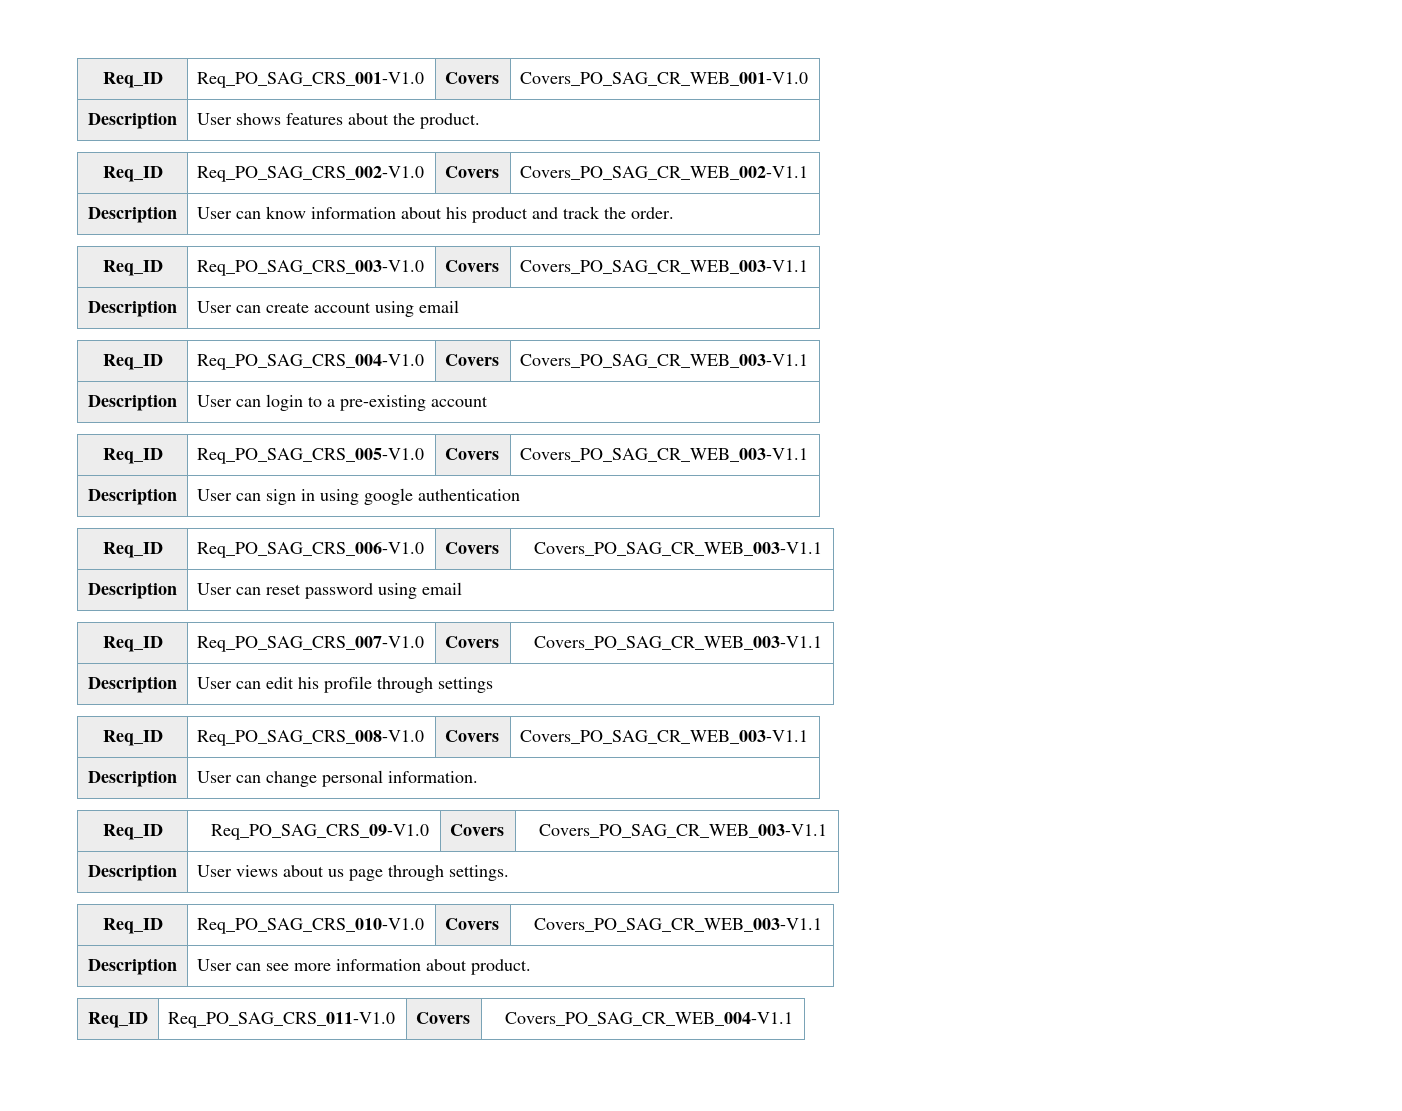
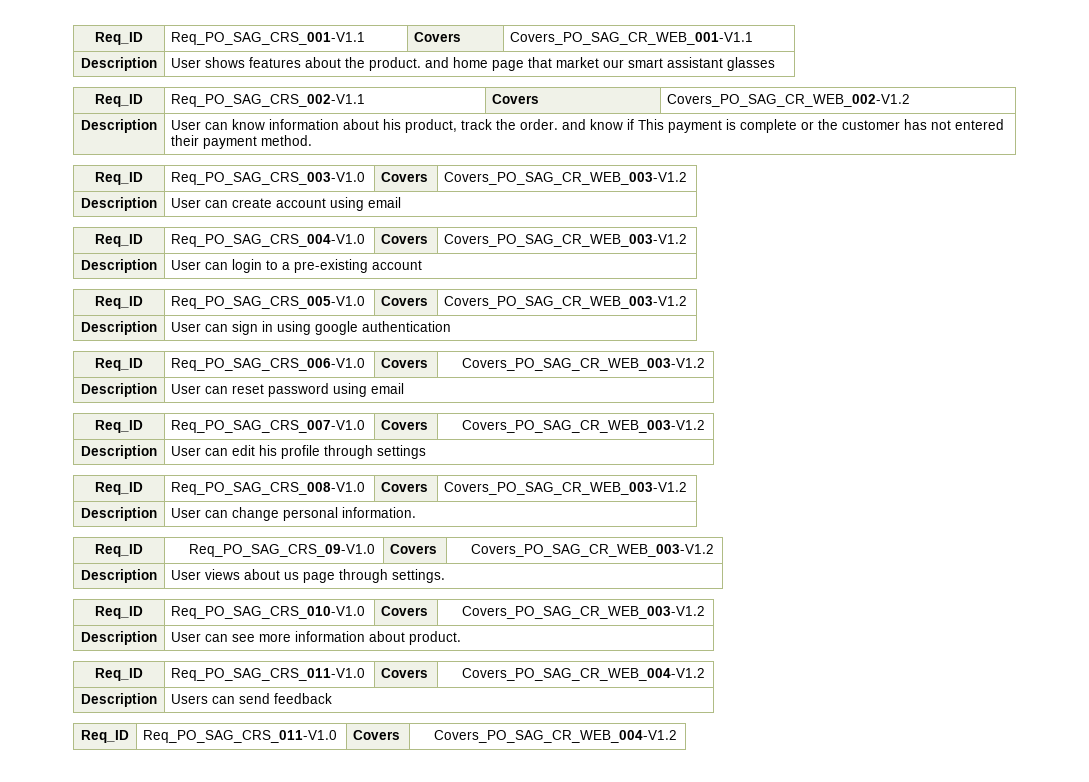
- Req_ID | Req_PO_SAG_CRS_001-V1.0 | Covers | Covers_PO_SAG_CR_WEB_001-V1.0
+ Req_ID | Req_PO_SAG_CRS_001-V1.1 | Covers | Covers_PO_SAG_CR_WEB_001-V1.1
- Description | User shows features about the product.
- Req_ID | Req_PO_SAG_CRS_002-V1.0 | Covers | Covers_PO_SAG_CR_WEB_002-V1.1
+ Description | User shows features about the product. and home page that market our smart assistant glasses
+ Req_ID | Req_PO_SAG_CRS_002-V1.1 | Covers | Covers_PO_SAG_CR_WEB_002-V1.2
- Description | User can know information about his product and track the order.
+ Description | User can know information about his product, track the order. and know if This payment is complete or the customer has not entered their payment method.
- Req_ID | Req_PO_SAG_CRS_003-V1.0 | Covers | Covers_PO_SAG_CR_WEB_003-V1.1
+ Req_ID | Req_PO_SAG_CRS_003-V1.0 | Covers | Covers_PO_SAG_CR_WEB_003-V1.2
- Req_ID | Req_PO_SAG_CRS_004-V1.0 | Covers | Covers_PO_SAG_CR_WEB_003-V1.1
+ Req_ID | Req_PO_SAG_CRS_004-V1.0 | Covers | Covers_PO_SAG_CR_WEB_003-V1.2
- Req_ID | Req_PO_SAG_CRS_005-V1.0 | Covers | Covers_PO_SAG_CR_WEB_003-V1.1
+ Req_ID | Req_PO_SAG_CRS_005-V1.0 | Covers | Covers_PO_SAG_CR_WEB_003-V1.2
- Req_ID | Req_PO_SAG_CRS_006-V1.0 | Covers | Covers_PO_SAG_CR_WEB_003-V1.1
+ Req_ID | Req_PO_SAG_CRS_006-V1.0 | Covers | Covers_PO_SAG_CR_WEB_003-V1.2
- Req_ID | Req_PO_SAG_CRS_007-V1.0 | Covers | Covers_PO_SAG_CR_WEB_003-V1.1
+ Req_ID | Req_PO_SAG_CRS_007-V1.0 | Covers | Covers_PO_SAG_CR_WEB_003-V1.2
- Req_ID | Req_PO_SAG_CRS_008-V1.0 | Covers | Covers_PO_SAG_CR_WEB_003-V1.1
+ Req_ID | Req_PO_SAG_CRS_008-V1.0 | Covers | Covers_PO_SAG_CR_WEB_003-V1.2
- Req_ID | Req_PO_SAG_CRS_09-V1.0 | Covers | Covers_PO_SAG_CR_WEB_003-V1.1
+ Req_ID | Req_PO_SAG_CRS_09-V1.0 | Covers | Covers_PO_SAG_CR_WEB_003-V1.2
- Req_ID | Req_PO_SAG_CRS_010-V1.0 | Covers | Covers_PO_SAG_CR_WEB_003-V1.1
+ Req_ID | Req_PO_SAG_CRS_010-V1.0 | Covers | Covers_PO_SAG_CR_WEB_003-V1.2
  Description | User can see more information about product.
- Req_ID | Req_PO_SAG_CRS_011-V1.0 | Covers | Covers_PO_SAG_CR_WEB_004-V1.1
+ Req_ID | Req_PO_SAG_CRS_011-V1.0 | Covers | Covers_PO_SAG_CR_WEB_004-V1.2
+ Description | Users can send feedback
+ Req_ID | Req_PO_SAG_CRS_011-V1.0 | Covers | Covers_PO_SAG_CR_WEB_004-V1.2

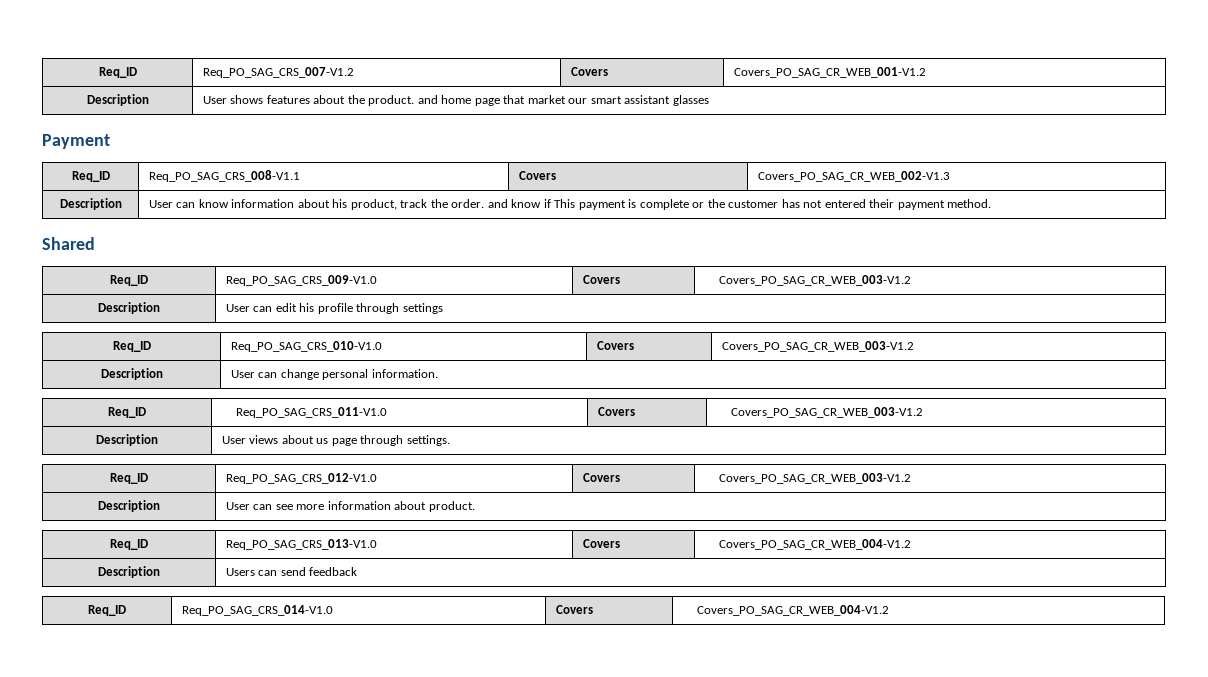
- Req_ID | Req_PO_SAG_CRS_001-V1.1 | Covers | Covers_PO_SAG_CR_WEB_001-V1.1
+ Req_ID | Req_PO_SAG_CRS_007-V1.2 | Covers | Covers_PO_SAG_CR_WEB_001-V1.2
- Req_ID | Req_PO_SAG_CRS_002-V1.1 | Covers | Covers_PO_SAG_CR_WEB_002-V1.2
+ Payment
+ Req_ID | Req_PO_SAG_CRS_008-V1.1 | Covers | Covers_PO_SAG_CR_WEB_002-V1.3
- Req_ID | Req_PO_SAG_CRS_003-V1.0 | Covers | Covers_PO_SAG_CR_WEB_003-V1.2
- Description | User can create account using email
- Req_ID | Req_PO_SAG_CRS_004-V1.0 | Covers | Covers_PO_SAG_CR_WEB_003-V1.2
- Description | User can login to a pre-existing account
- Req_ID | Req_PO_SAG_CRS_005-V1.0 | Covers | Covers_PO_SAG_CR_WEB_003-V1.2
- Description | User can sign in using google authentication
- Req_ID | Req_PO_SAG_CRS_006-V1.0 | Covers | Covers_PO_SAG_CR_WEB_003-V1.2
- Description | User can reset password using email
- Req_ID | Req_PO_SAG_CRS_007-V1.0 | Covers | Covers_PO_SAG_CR_WEB_003-V1.2
+ Shared
+ Req_ID | Req_PO_SAG_CRS_009-V1.0 | Covers | Covers_PO_SAG_CR_WEB_003-V1.2
- Req_ID | Req_PO_SAG_CRS_008-V1.0 | Covers | Covers_PO_SAG_CR_WEB_003-V1.2
+ Req_ID | Req_PO_SAG_CRS_010-V1.0 | Covers | Covers_PO_SAG_CR_WEB_003-V1.2
- Req_ID | Req_PO_SAG_CRS_09-V1.0 | Covers | Covers_PO_SAG_CR_WEB_003-V1.2
+ Req_ID | Req_PO_SAG_CRS_011-V1.0 | Covers | Covers_PO_SAG_CR_WEB_003-V1.2
- Req_ID | Req_PO_SAG_CRS_010-V1.0 | Covers | Covers_PO_SAG_CR_WEB_003-V1.2
+ Req_ID | Req_PO_SAG_CRS_012-V1.0 | Covers | Covers_PO_SAG_CR_WEB_003-V1.2
  Description | User can see more information about product.
- Req_ID | Req_PO_SAG_CRS_011-V1.0 | Covers | Covers_PO_SAG_CR_WEB_004-V1.2
+ Req_ID | Req_PO_SAG_CRS_013-V1.0 | Covers | Covers_PO_SAG_CR_WEB_004-V1.2
  Description | Users can send feedback
- Req_ID | Req_PO_SAG_CRS_011-V1.0 | Covers | Covers_PO_SAG_CR_WEB_004-V1.2
+ Req_ID | Req_PO_SAG_CRS_014-V1.0 | Covers | Covers_PO_SAG_CR_WEB_004-V1.2

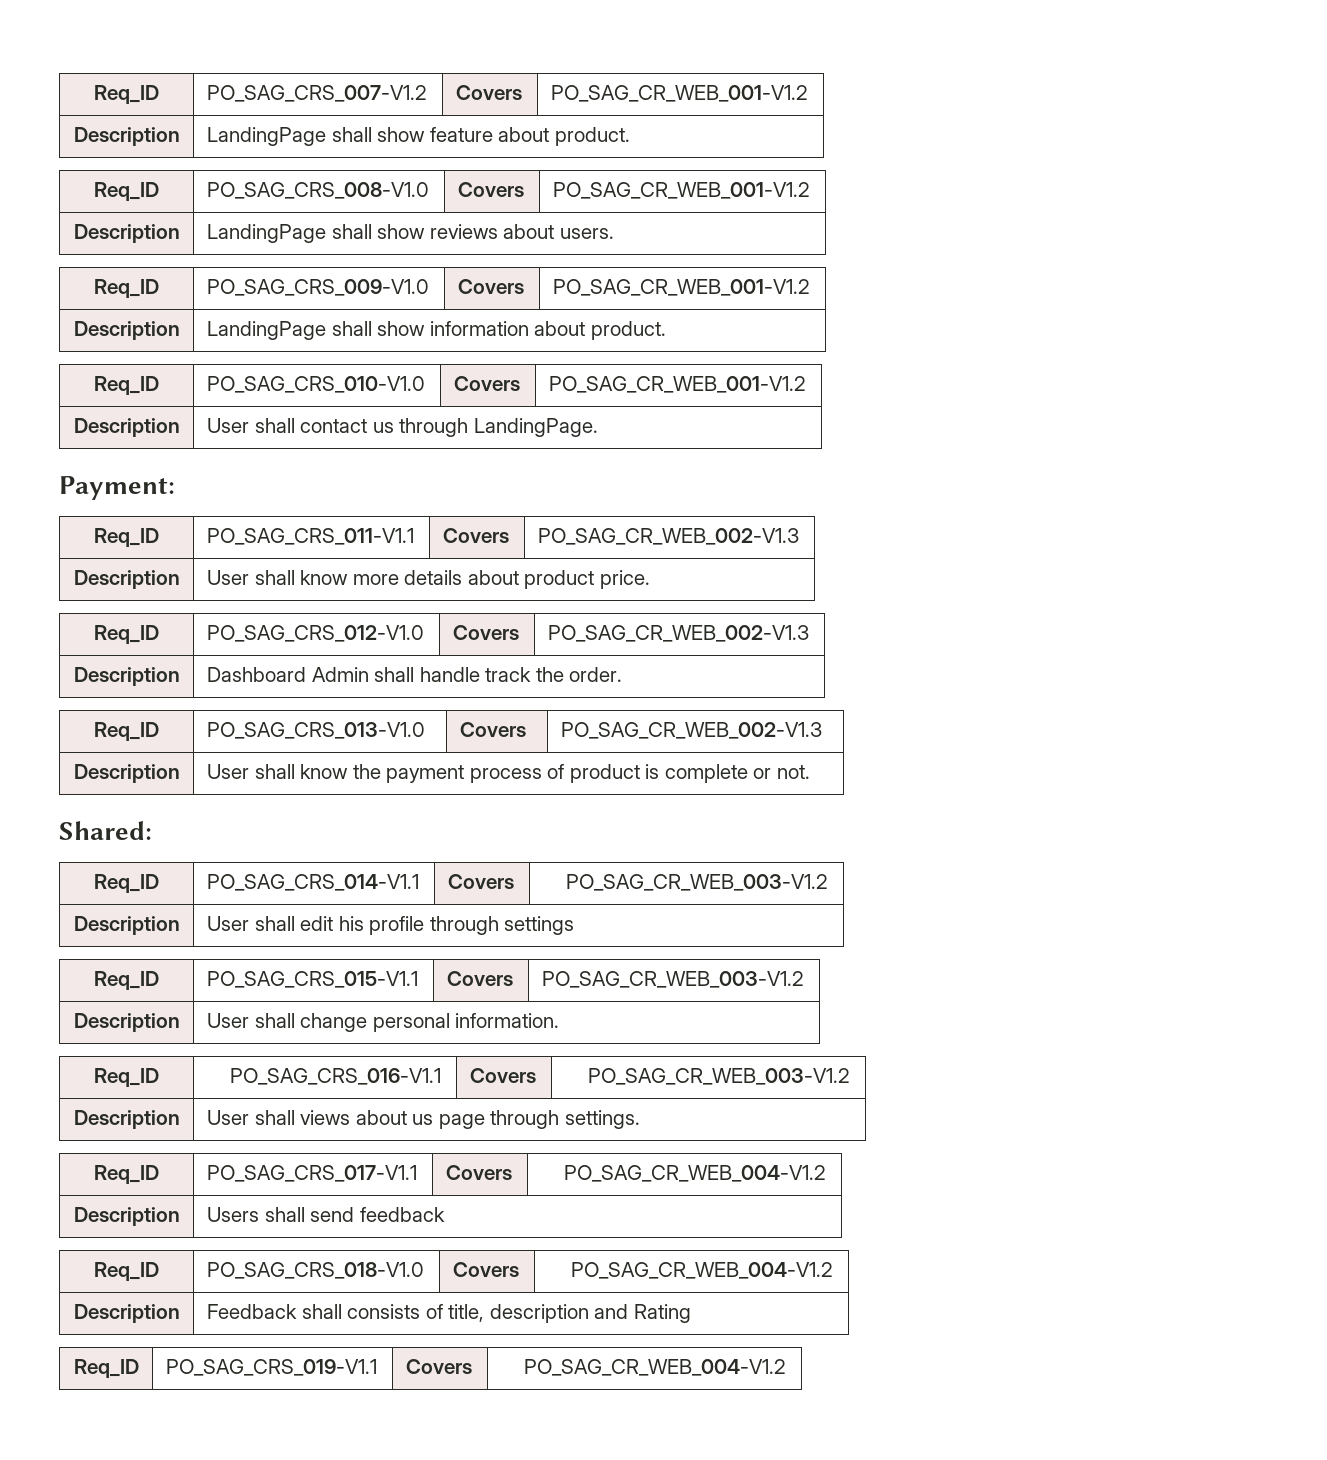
- Req_ID | Req_PO_SAG_CRS_007-V1.2 | Covers | Covers_PO_SAG_CR_WEB_001-V1.2
- Description | User shows features about the product. and home page that market our smart assistant glasses
- Payment
- Req_ID | Req_PO_SAG_CRS_008-V1.1 | Covers | Covers_PO_SAG_CR_WEB_002-V1.3
- Description | User can know information about his product, track the order. and know if This payment is complete or the customer has not entered their payment method.
- Shared
- Req_ID | Req_PO_SAG_CRS_009-V1.0 | Covers | Covers_PO_SAG_CR_WEB_003-V1.2
- Description | User can edit his profile through settings
+ Req_ID | PO_SAG_CRS_007-V1.2 | Covers | PO_SAG_CR_WEB_001-V1.2
+ Description | LandingPage shall show feature about product.
+ Req_ID | PO_SAG_CRS_008-V1.0 | Covers | PO_SAG_CR_WEB_001-V1.2
+ Description | LandingPage shall show reviews about users.
+ Req_ID | PO_SAG_CRS_009-V1.0 | Covers | PO_SAG_CR_WEB_001-V1.2
+ Description | LandingPage shall show information about product.
+ Req_ID | PO_SAG_CRS_010-V1.0 | Covers | PO_SAG_CR_WEB_001-V1.2
+ Description | User shall contact us through LandingPage.
+ Payment:
+ Req_ID | PO_SAG_CRS_011-V1.1 | Covers | PO_SAG_CR_WEB_002-V1.3
+ Description | User shall know more details about product price.
+ Req_ID | PO_SAG_CRS_012-V1.0 | Covers | PO_SAG_CR_WEB_002-V1.3
+ Description | Dashboard Admin shall handle track the order.
+ Req_ID | PO_SAG_CRS_013-V1.0 | Covers | PO_SAG_CR_WEB_002-V1.3
+ Description | User shall know the payment process of product is complete or not.
+ Shared:
+ Req_ID | PO_SAG_CRS_014-V1.1 | Covers | PO_SAG_CR_WEB_003-V1.2
+ Description | User shall edit his profile through settings
- Req_ID | Req_PO_SAG_CRS_010-V1.0 | Covers | Covers_PO_SAG_CR_WEB_003-V1.2
- Description | User can change personal information.
+ Req_ID | PO_SAG_CRS_015-V1.1 | Covers | PO_SAG_CR_WEB_003-V1.2
+ Description | User shall change personal information.
- Req_ID | Req_PO_SAG_CRS_011-V1.0 | Covers | Covers_PO_SAG_CR_WEB_003-V1.2
- Description | User views about us page through settings.
+ Req_ID | PO_SAG_CRS_016-V1.1 | Covers | PO_SAG_CR_WEB_003-V1.2
+ Description | User shall views about us page through settings.
- Req_ID | Req_PO_SAG_CRS_012-V1.0 | Covers | Covers_PO_SAG_CR_WEB_003-V1.2
- Description | User can see more information about product.
- Req_ID | Req_PO_SAG_CRS_013-V1.0 | Covers | Covers_PO_SAG_CR_WEB_004-V1.2
+ Req_ID | PO_SAG_CRS_017-V1.1 | Covers | PO_SAG_CR_WEB_004-V1.2
- Description | Users can send feedback
+ Description | Users shall send feedback
- Req_ID | Req_PO_SAG_CRS_014-V1.0 | Covers | Covers_PO_SAG_CR_WEB_004-V1.2
+ Req_ID | PO_SAG_CRS_018-V1.0 | Covers | PO_SAG_CR_WEB_004-V1.2
+ Description | Feedback shall consists of title, description and Rating
+ Req_ID | PO_SAG_CRS_019-V1.1 | Covers | PO_SAG_CR_WEB_004-V1.2

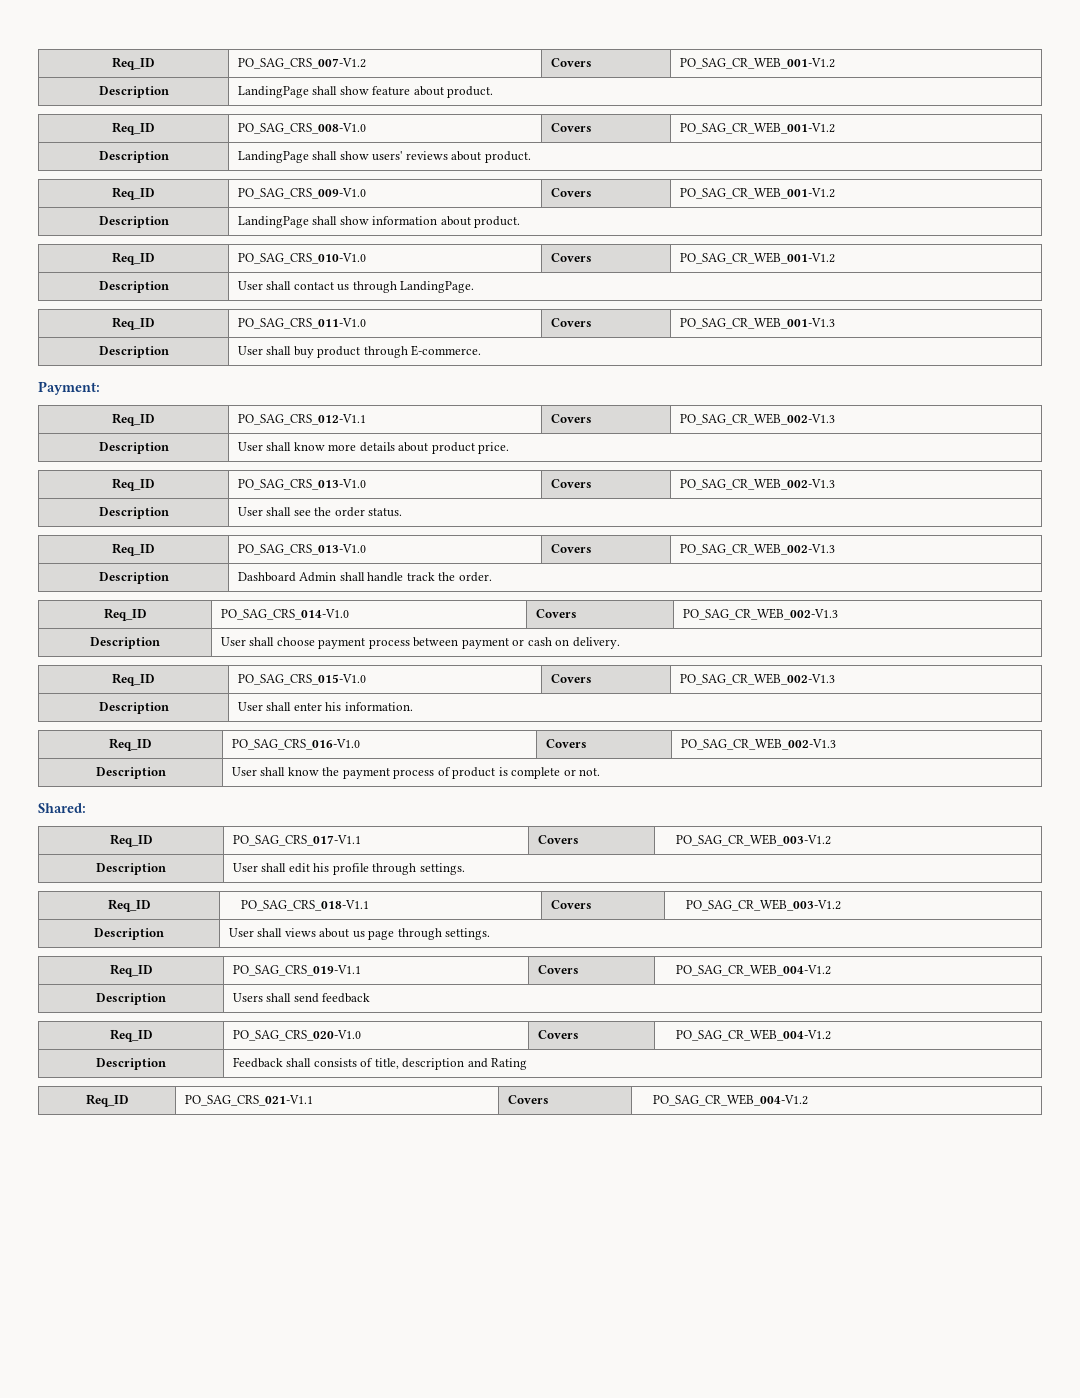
- Description | LandingPage shall show reviews about users.
+ Description | LandingPage shall show users' reviews about product.
+ Req_ID | PO_SAG_CRS_011-V1.0 | Covers | PO_SAG_CR_WEB_001-V1.3
+ Description | User shall buy product through E-commerce.
- Req_ID | PO_SAG_CRS_011-V1.1 | Covers | PO_SAG_CR_WEB_002-V1.3
+ Req_ID | PO_SAG_CRS_012-V1.1 | Covers | PO_SAG_CR_WEB_002-V1.3
  Description | User shall know more details about product price.
- Req_ID | PO_SAG_CRS_012-V1.0 | Covers | PO_SAG_CR_WEB_002-V1.3
+ Req_ID | PO_SAG_CRS_013-V1.0 | Covers | PO_SAG_CR_WEB_002-V1.3
+ Description | User shall see the order status.
+ Req_ID | PO_SAG_CRS_013-V1.0 | Covers | PO_SAG_CR_WEB_002-V1.3
- Req_ID | PO_SAG_CRS_013-V1.0 | Covers | PO_SAG_CR_WEB_002-V1.3
+ Req_ID | PO_SAG_CRS_014-V1.0 | Covers | PO_SAG_CR_WEB_002-V1.3
+ Description | User shall choose payment process between payment or cash on delivery.
+ Req_ID | PO_SAG_CRS_015-V1.0 | Covers | PO_SAG_CR_WEB_002-V1.3
+ Description | User shall enter his information.
+ Req_ID | PO_SAG_CRS_016-V1.0 | Covers | PO_SAG_CR_WEB_002-V1.3
- Req_ID | PO_SAG_CRS_014-V1.1 | Covers | PO_SAG_CR_WEB_003-V1.2
+ Req_ID | PO_SAG_CRS_017-V1.1 | Covers | PO_SAG_CR_WEB_003-V1.2
- Description | User shall edit his profile through settings
- Req_ID | PO_SAG_CRS_015-V1.1 | Covers | PO_SAG_CR_WEB_003-V1.2
- Description | User shall change personal information.
- Req_ID | PO_SAG_CRS_016-V1.1 | Covers | PO_SAG_CR_WEB_003-V1.2
+ Description | User shall edit his profile through settings.
+ Req_ID | PO_SAG_CRS_018-V1.1 | Covers | PO_SAG_CR_WEB_003-V1.2
- Req_ID | PO_SAG_CRS_017-V1.1 | Covers | PO_SAG_CR_WEB_004-V1.2
+ Req_ID | PO_SAG_CRS_019-V1.1 | Covers | PO_SAG_CR_WEB_004-V1.2
- Req_ID | PO_SAG_CRS_018-V1.0 | Covers | PO_SAG_CR_WEB_004-V1.2
+ Req_ID | PO_SAG_CRS_020-V1.0 | Covers | PO_SAG_CR_WEB_004-V1.2
- Req_ID | PO_SAG_CRS_019-V1.1 | Covers | PO_SAG_CR_WEB_004-V1.2
+ Req_ID | PO_SAG_CRS_021-V1.1 | Covers | PO_SAG_CR_WEB_004-V1.2

